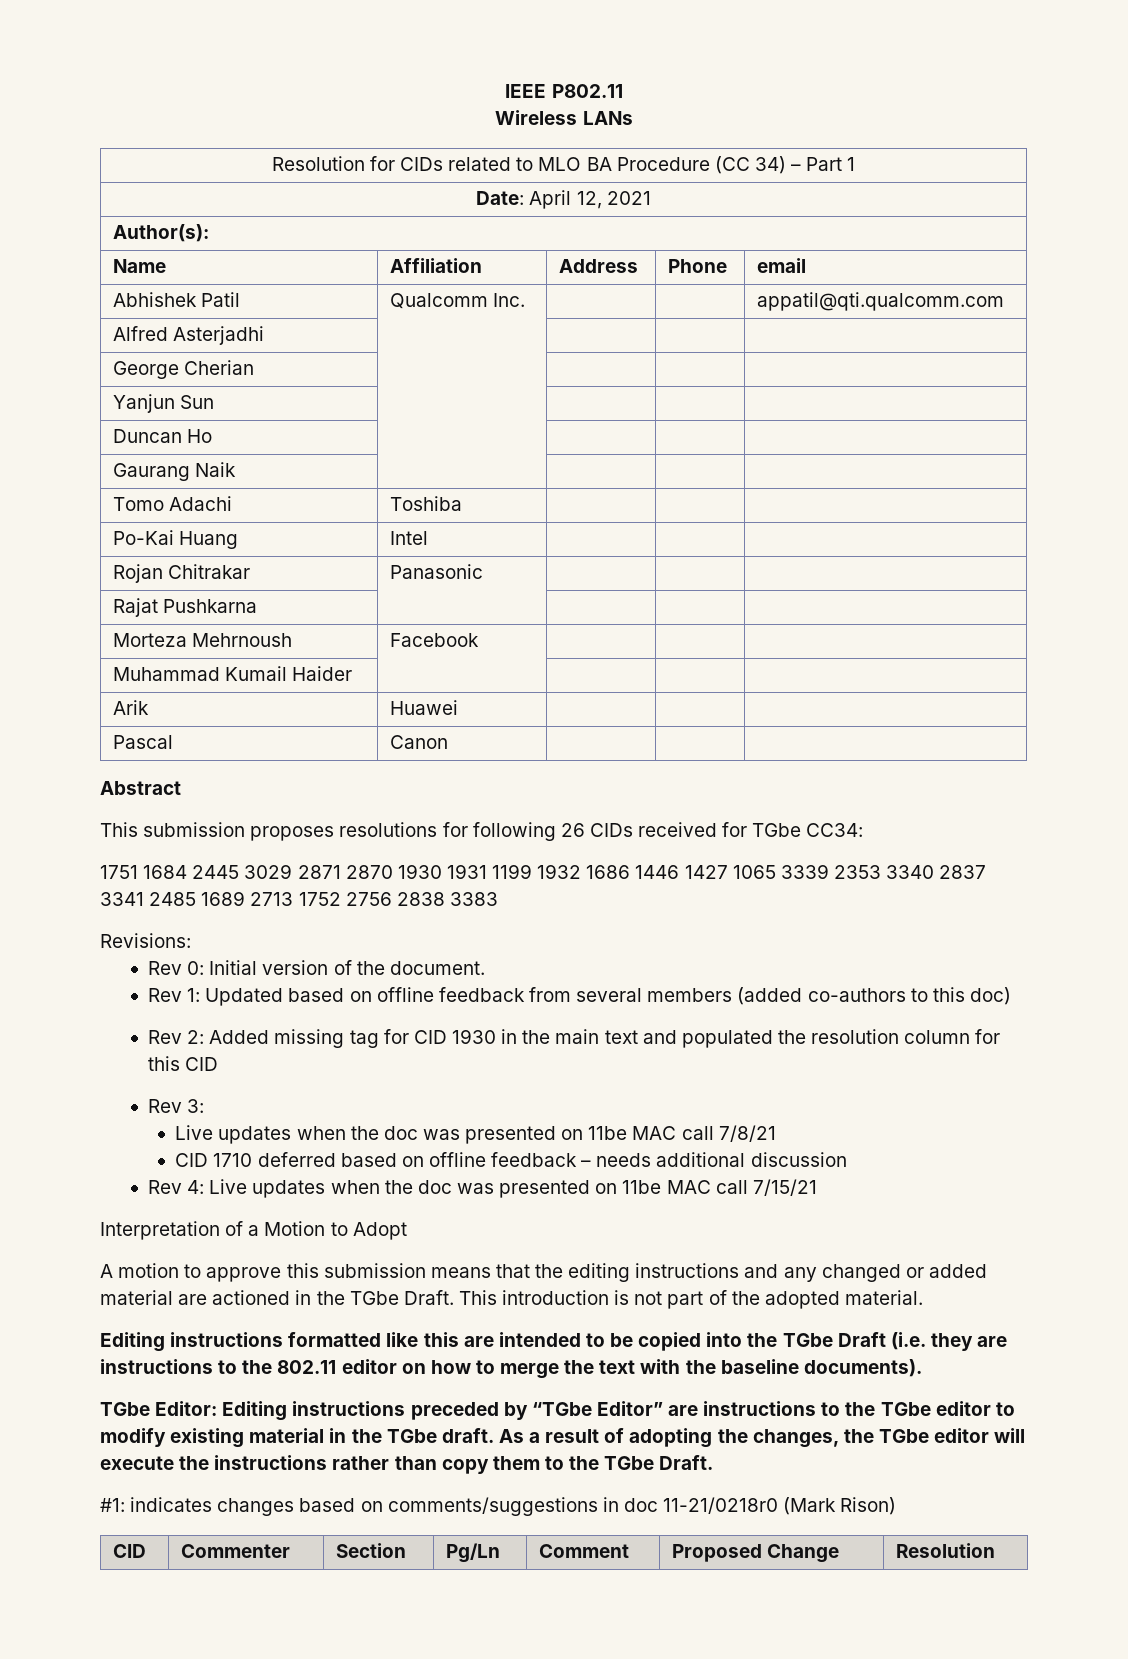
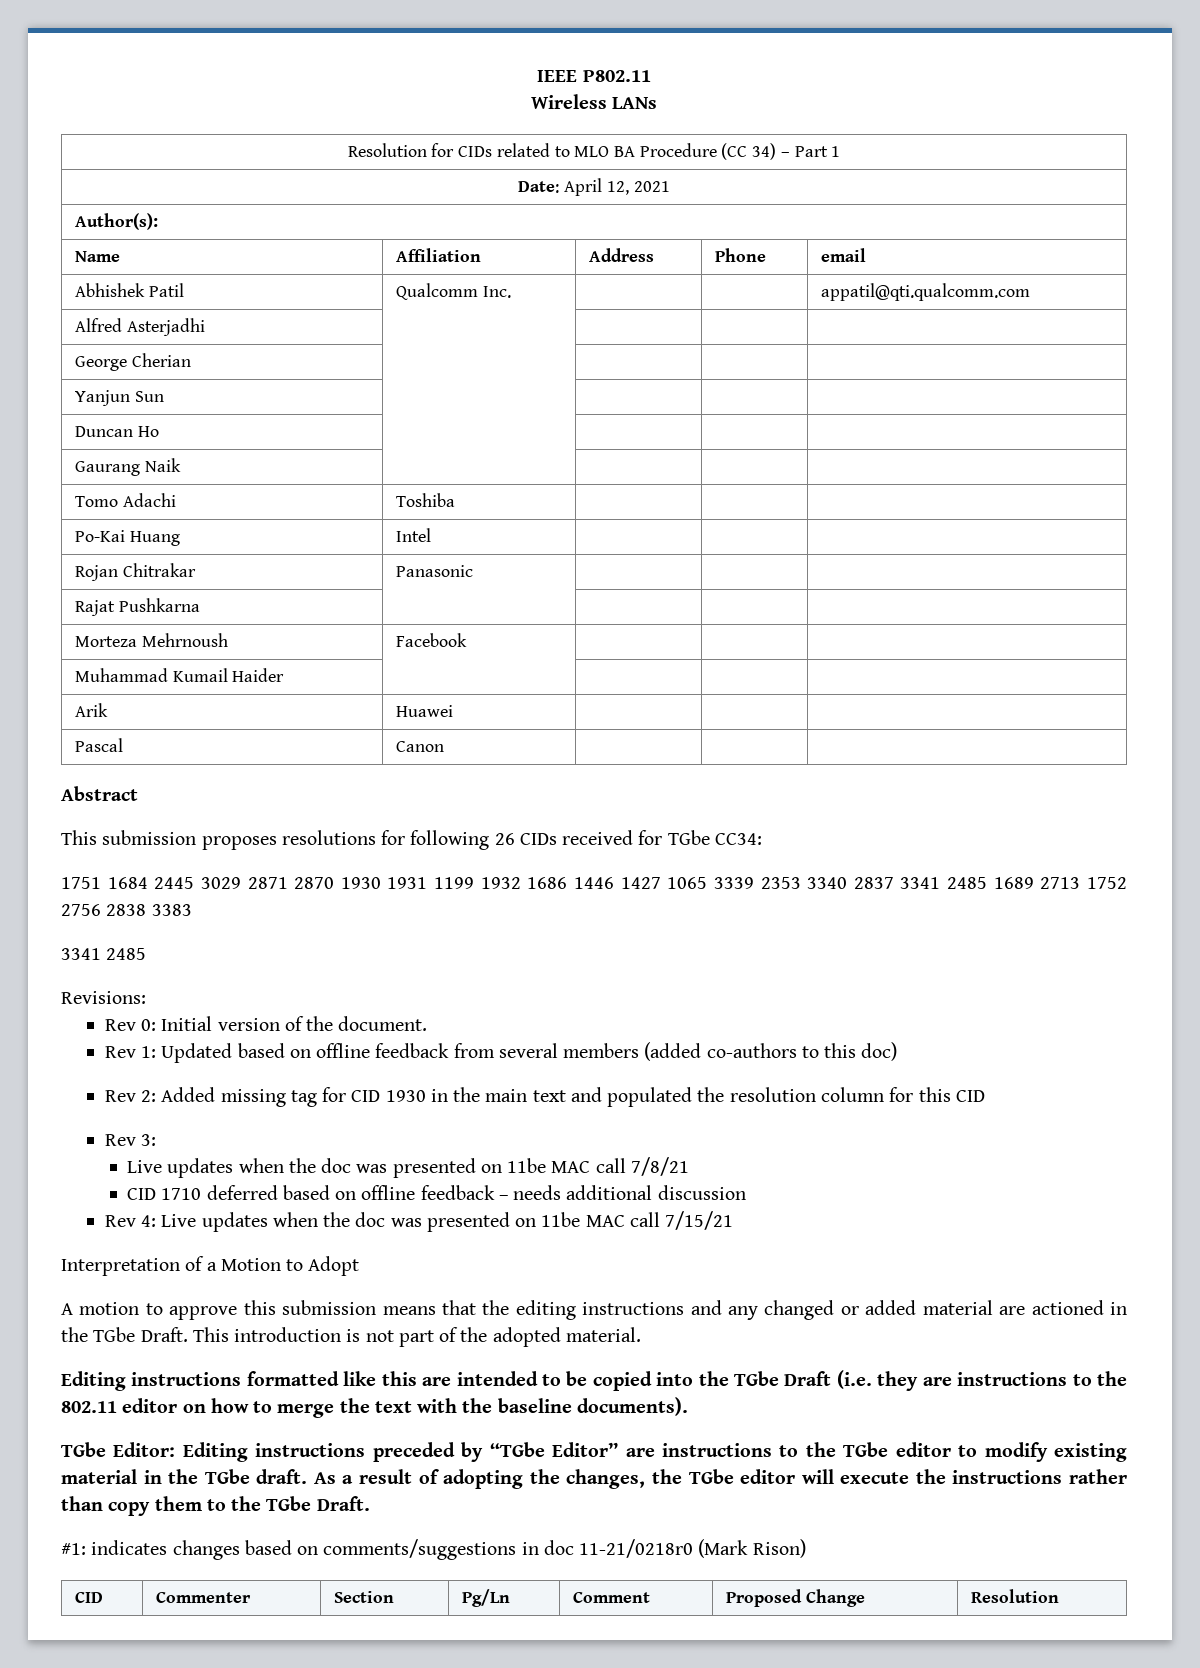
  1751 1684 2445 3029 2871 2870 1930 1931 1199 1932 1686 1446 1427 1065 3339 2353 3340 2837 3341 2485 1689 2713 1752 2756 2838 3383
+ 3341 2485

